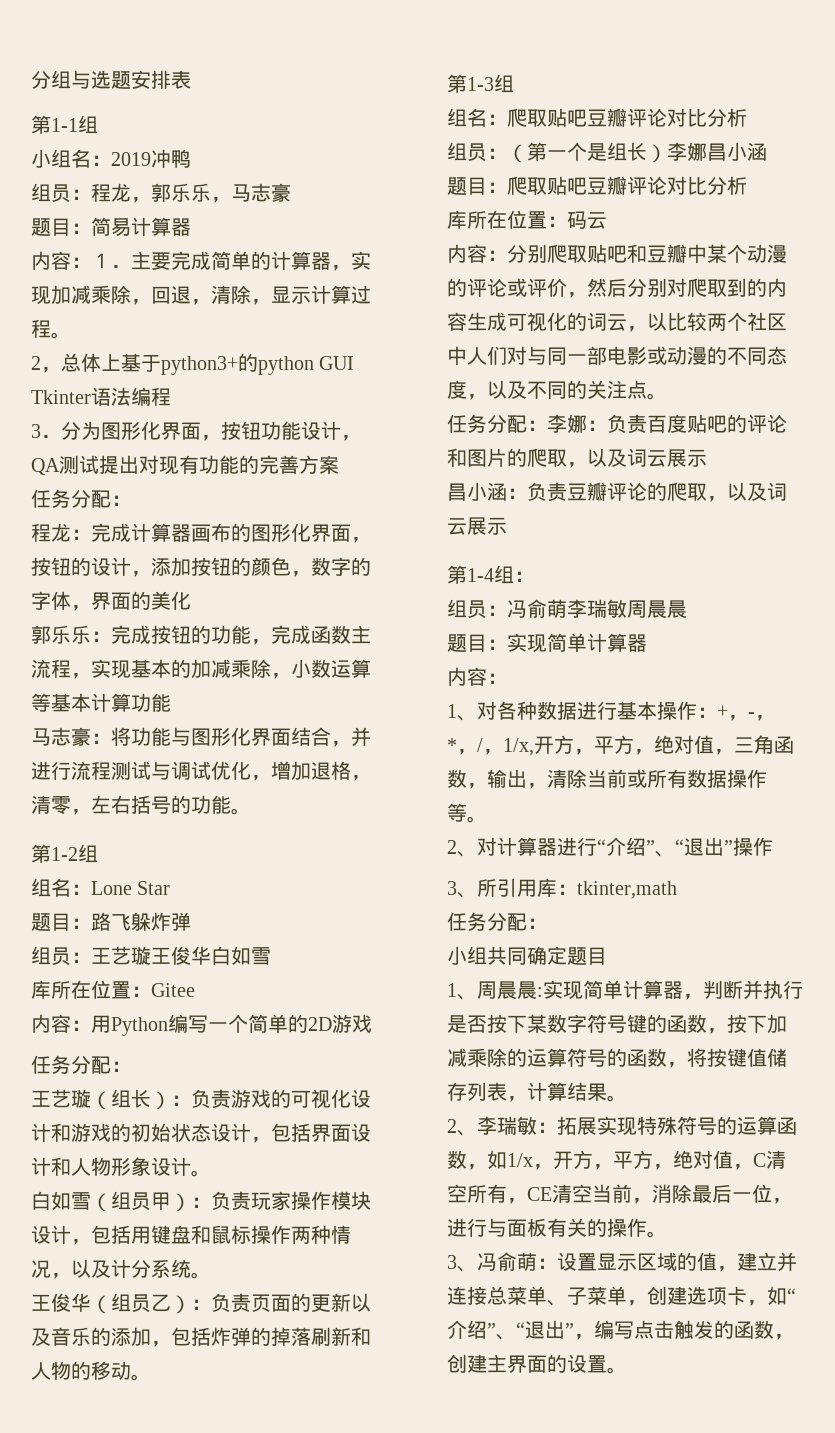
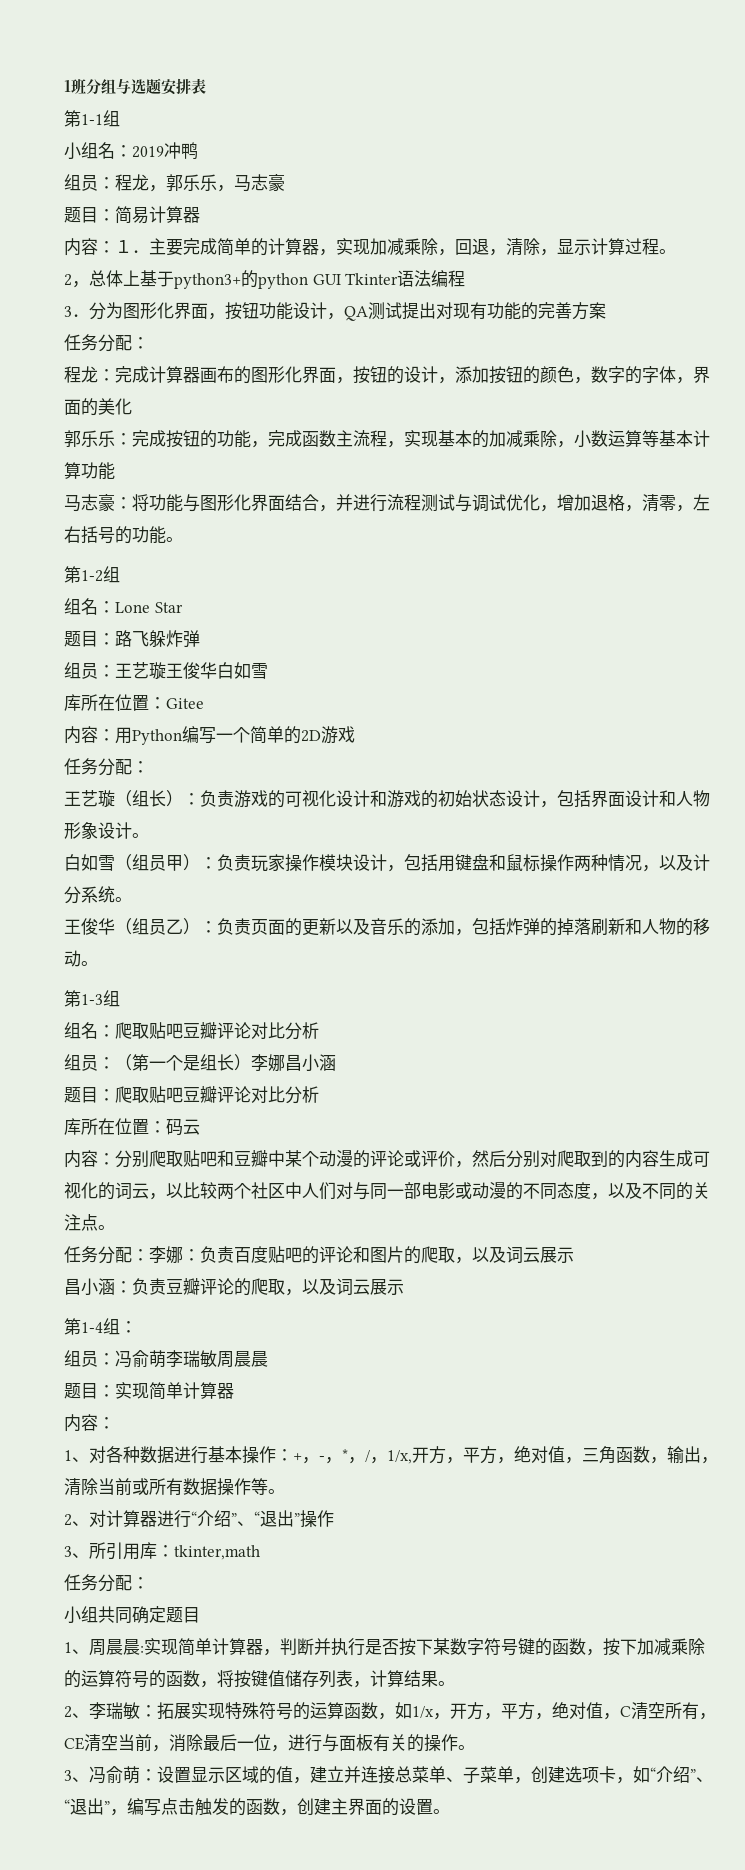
- 分组与选题安排表
+ 1班分组与选题安排表

